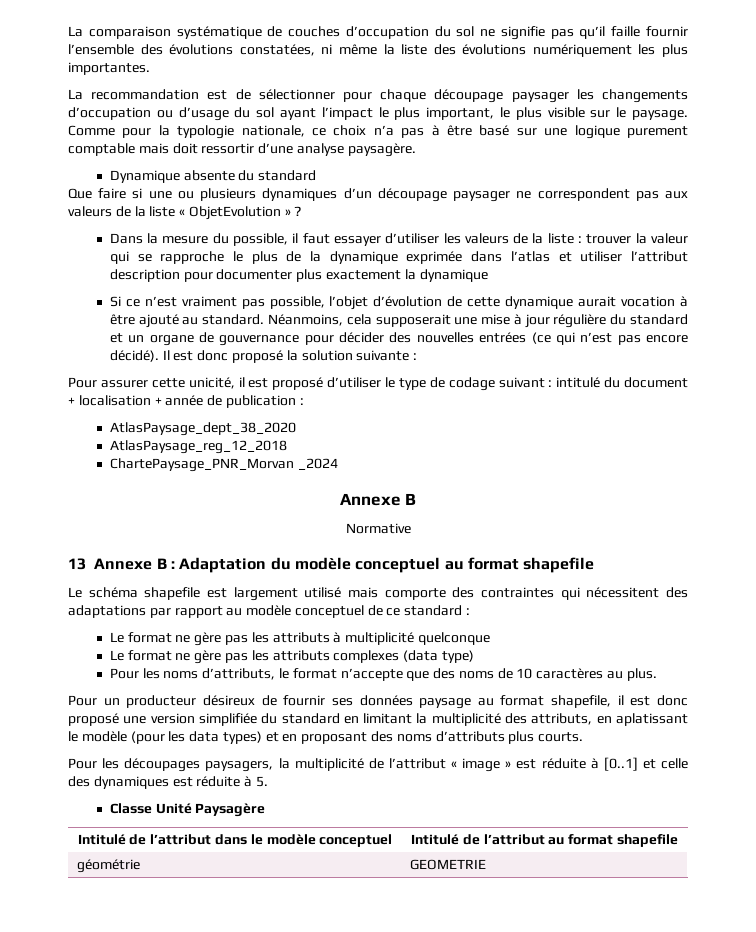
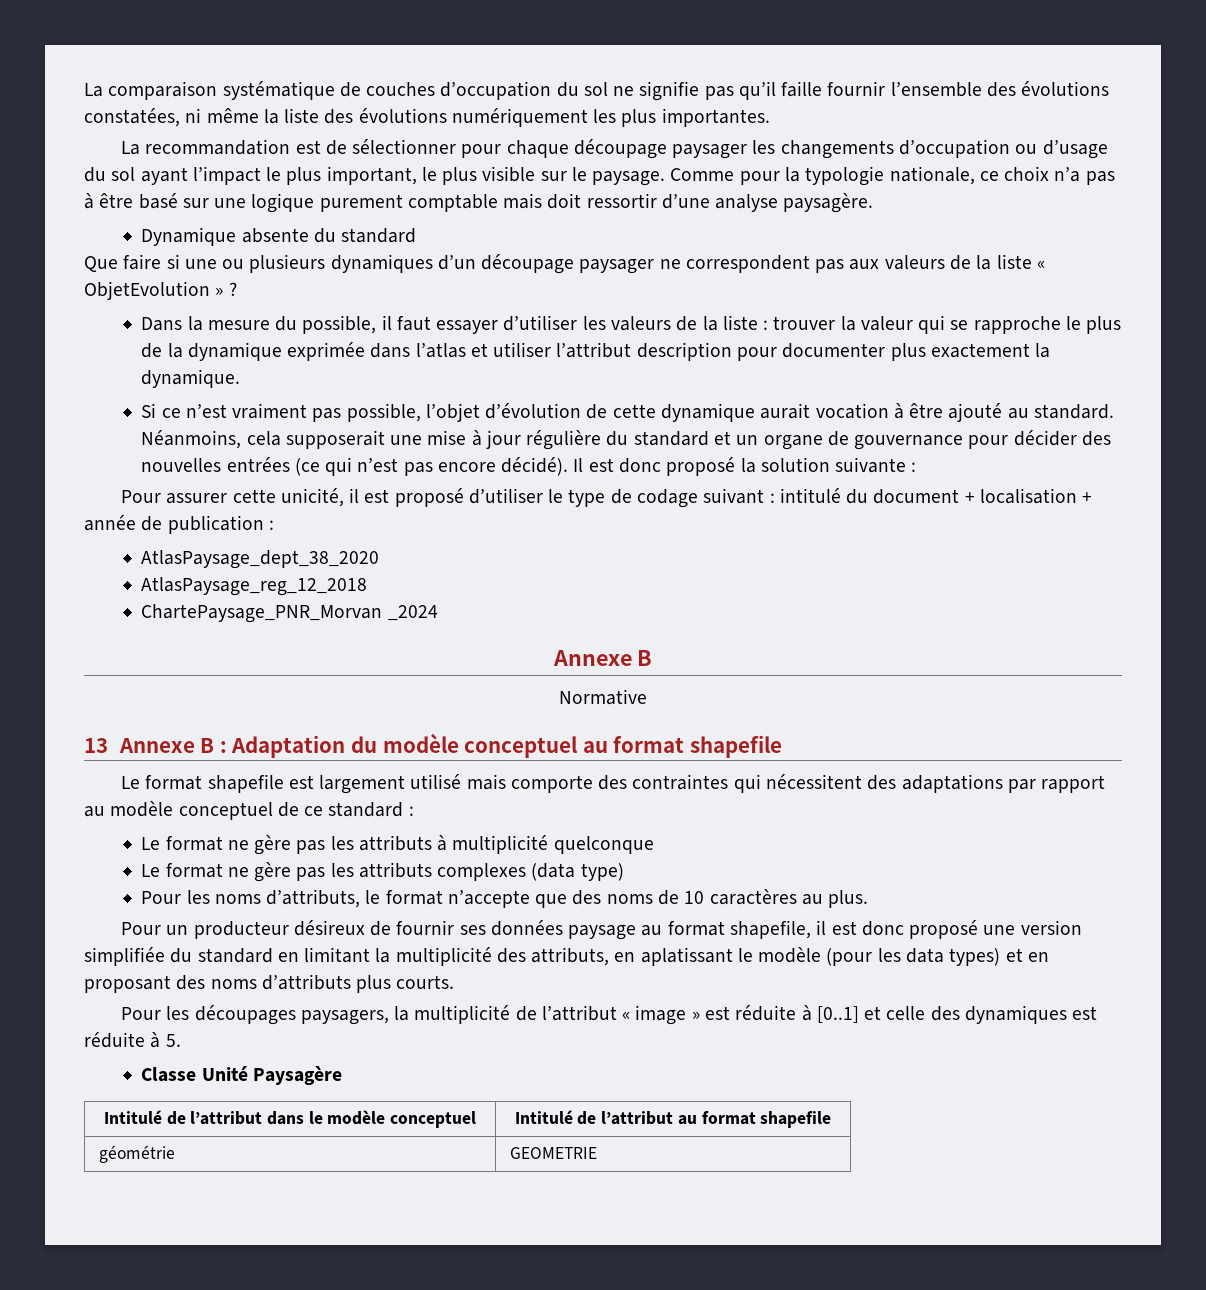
- Dans la mesure du possible, il faut essayer d’utiliser les valeurs de la liste : trouver la valeur qui se rapproche le plus de la dynamique exprimée dans l’atlas et utiliser l’attribut description pour documenter plus exactement la dynamique
+ Dans la mesure du possible, il faut essayer d’utiliser les valeurs de la liste : trouver la valeur qui se rapproche le plus de la dynamique exprimée dans l’atlas et utiliser l’attribut description pour documenter plus exactement la dynamique.
- Le schéma shapefile est largement utilisé mais comporte des contraintes qui nécessitent des adaptations par rapport au modèle conceptuel de ce standard :
+ Le format shapefile est largement utilisé mais comporte des contraintes qui nécessitent des adaptations par rapport au modèle conceptuel de ce standard :

